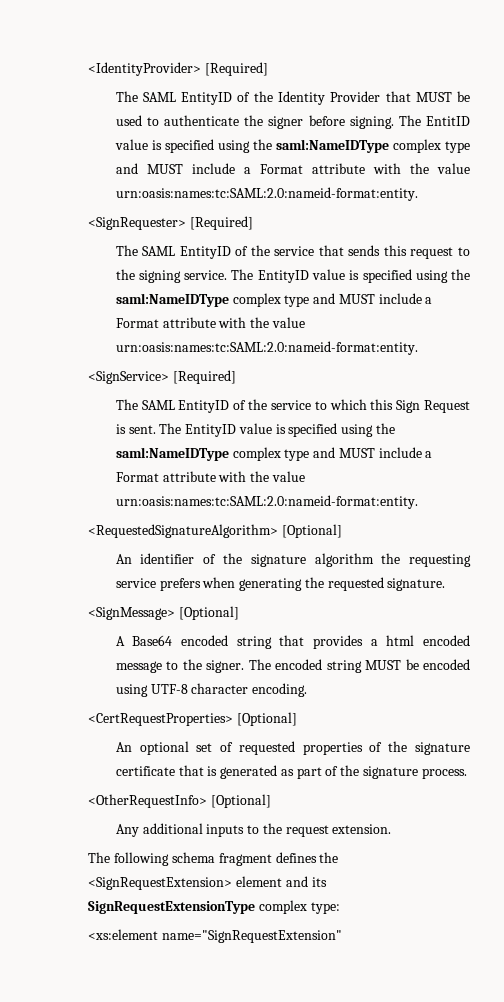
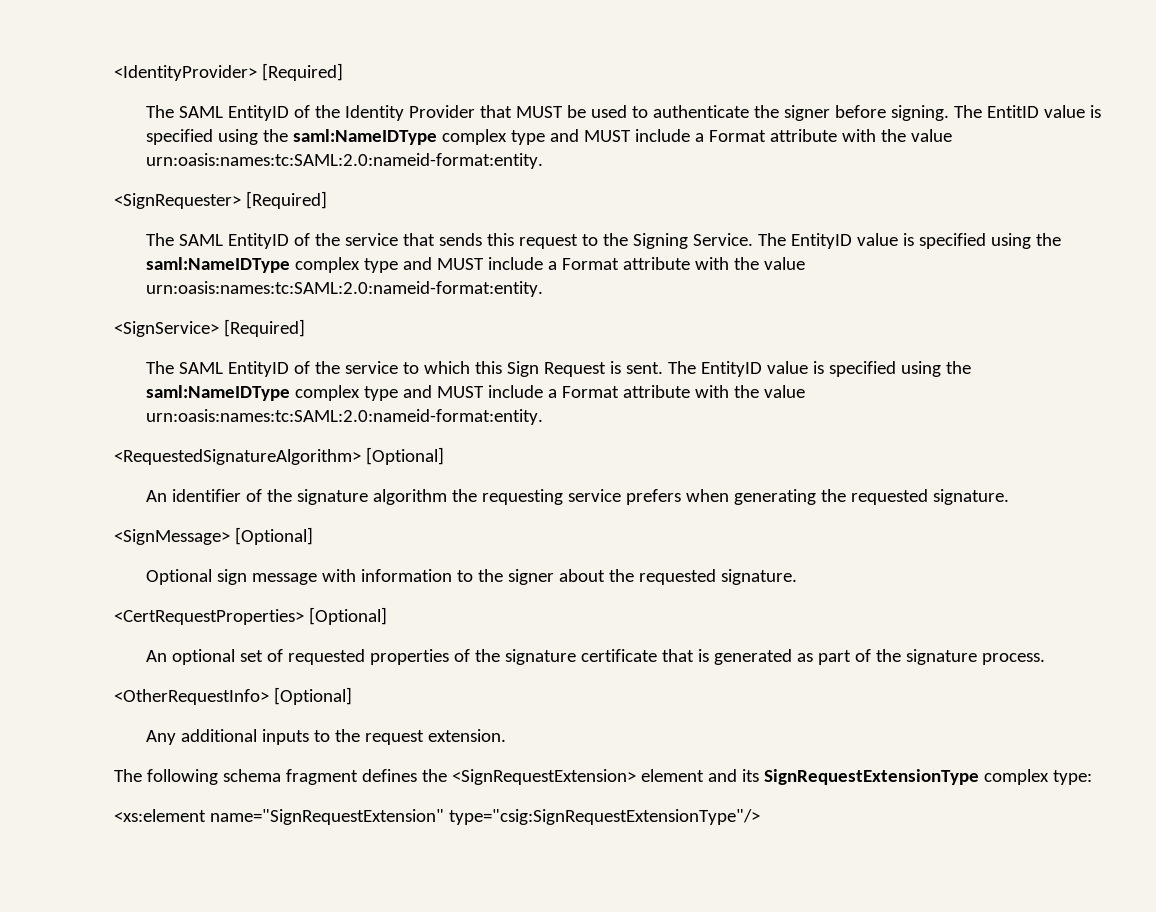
- The SAML EntityID of the service that sends this request to the signing service.
+ The SAML EntityID of the service that sends this request to the Signing Service.
- A Base64 encoded string that provides a html encoded message to the signer. The encoded string MUST be encoded using UTF-8 character encoding.
+ Optional sign message with information to the signer about the requested signature.
- <xs:element name="SignRequestExtension"
+ <xs:element name="SignRequestExtension" type="csig:SignRequestExtensionType"/>

